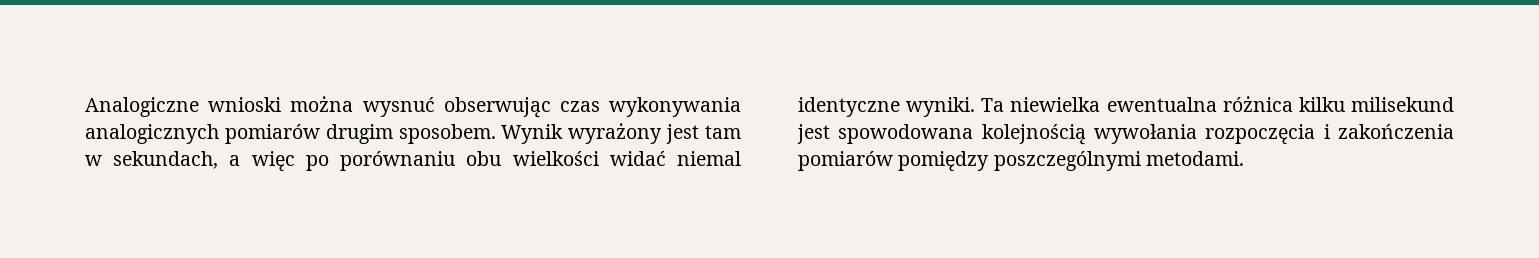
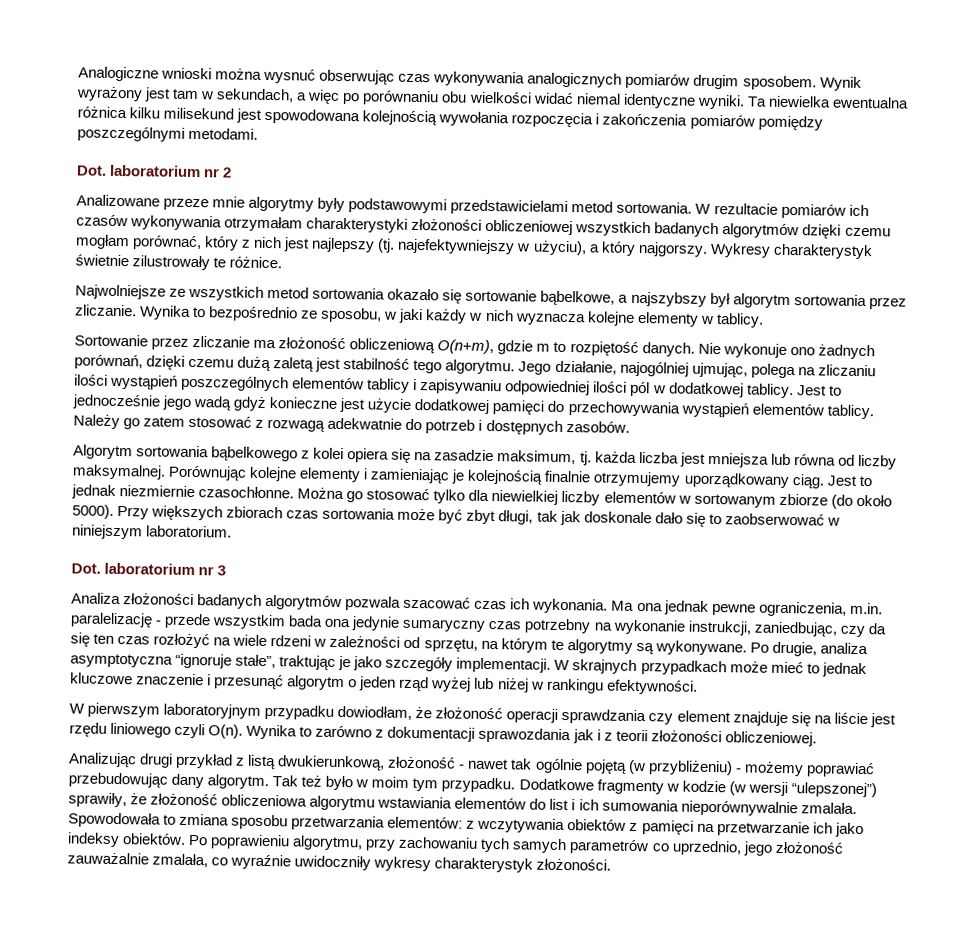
+ Dot. laboratorium nr 2
+ Analizowane przeze mnie algorytmy były podstawowymi przedstawicielami metod sortowania. W rezultacie pomiarów ich czasów wykonywania otrzymałam charakterystyki złożoności obliczeniowej wszystkich badanych algorytmów dzięki czemu mogłam porównać, który z nich jest najlepszy (tj. najefektywniejszy w użyciu), a który najgorszy. Wykresy charakterystyk świetnie zilustrowały te różnice.
+ Najwolniejsze ze wszystkich metod sortowania okazało się sortowanie bąbelkowe, a najszybszy był algorytm sortowania przez zliczanie. Wynika to bezpośrednio ze sposobu, w jaki każdy w nich wyznacza kolejne elementy w tablicy.
+ Sortowanie przez zliczanie ma złożoność obliczeniową O(n+m), gdzie m to rozpiętość danych. Nie wykonuje ono żadnych porównań, dzięki czemu dużą zaletą jest stabilność tego algorytmu. Jego działanie, najogólniej ujmując, polega na zliczaniu ilości wystąpień poszczególnych elementów tablicy i zapisywaniu odpowiedniej ilości pól w dodatkowej tablicy. Jest to jednocześnie jego wadą gdyż konieczne jest użycie dodatkowej pamięci do przechowywania wystąpień elementów tablicy. Należy go zatem stosować z rozwagą adekwatnie do potrzeb i dostępnych zasobów.
+ Algorytm sortowania bąbelkowego z kolei opiera się na zasadzie maksimum, tj. każda liczba jest mniejsza lub równa od liczby maksymalnej. Porównując kolejne elementy i zamieniając je kolejnością finalnie otrzymujemy uporządkowany ciąg. Jest to jednak niezmiernie czasochłonne. Można go stosować tylko dla niewielkiej liczby elementów w sortowanym zbiorze (do około 5000). Przy większych zbiorach czas sortowania może być zbyt długi, tak jak doskonale dało się to zaobserwować w niniejszym laboratorium.
+ Dot. laboratorium nr 3
+ Analiza złożoności badanych algorytmów pozwala szacować czas ich wykonania. Ma ona jednak pewne ograniczenia, m.in. paralelizację - przede wszystkim bada ona jedynie sumaryczny czas potrzebny na wykonanie instrukcji, zaniedbując, czy da się ten czas rozłożyć na wiele rdzeni w zależności od sprzętu, na którym te algorytmy są wykonywane. Po drugie, analiza asymptotyczna “ignoruje stałe”, traktując je jako szczegóły implementacji. W skrajnych przypadkach może mieć to jednak kluczowe znaczenie i przesunąć algorytm o jeden rząd wyżej lub niżej w rankingu efektywności.
+ W pierwszym laboratoryjnym przypadku dowiodłam, że złożoność operacji sprawdzania czy element znajduje się na liście jest rzędu liniowego czyli O(n). Wynika to zarówno z dokumentacji sprawozdania jak i z teorii złożoności obliczeniowej.
+ Analizując drugi przykład z listą dwukierunkową, złożoność - nawet tak ogólnie pojętą (w przybliżeniu) - możemy poprawiać przebudowując dany algorytm. Tak też było w moim tym przypadku. Dodatkowe fragmenty w kodzie (w wersji “ulepszonej”) sprawiły, że złożoność obliczeniowa algorytmu wstawiania elementów do list i ich sumowania nieporównywalnie zmalała. Spowodowała to zmiana sposobu przetwarzania elementów: z wczytywania obiektów z pamięci na przetwarzanie ich jako indeksy obiektów. Po poprawieniu algorytmu, przy zachowaniu tych samych parametrów co uprzednio, jego złożoność zauważalnie zmalała, co wyraźnie uwidoczniły wykresy charakterystyk złożoności.

